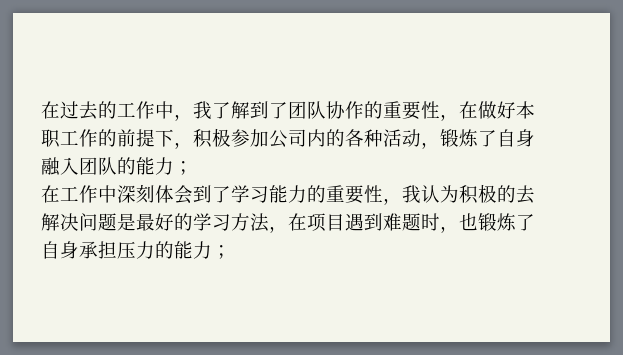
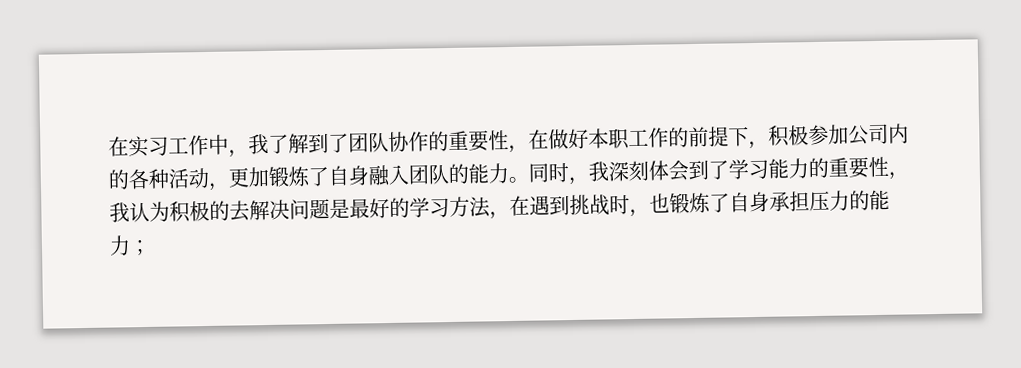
- 在过去的工作中，我了解到了团队协作的重要性，在做好本职工作的前提下，积极参加公司内的各种活动，锻炼了自身融入团队的能力；
- 在工作中深刻体会到了学习能力的重要性，我认为积极的去解决问题是最好的学习方法，在项目遇到难题时，也锻炼了自身承担压力的能力；
+ 在实习工作中，我了解到了团队协作的重要性，在做好本职工作的前提下，积极参加公司内的各种活动，更加锻炼了自身融入团队的能力。同时，我深刻体会到了学习能力的重要性，我认为积极的去解决问题是最好的学习方法，在遇到挑战时，也锻炼了自身承担压力的能力；

